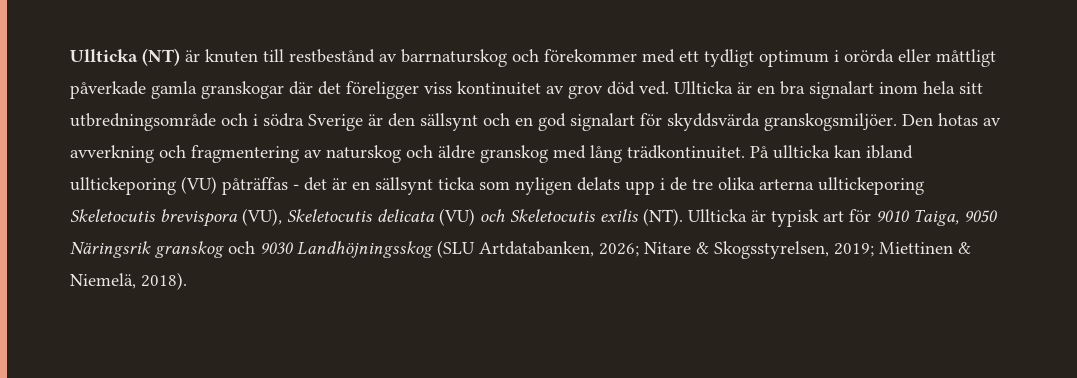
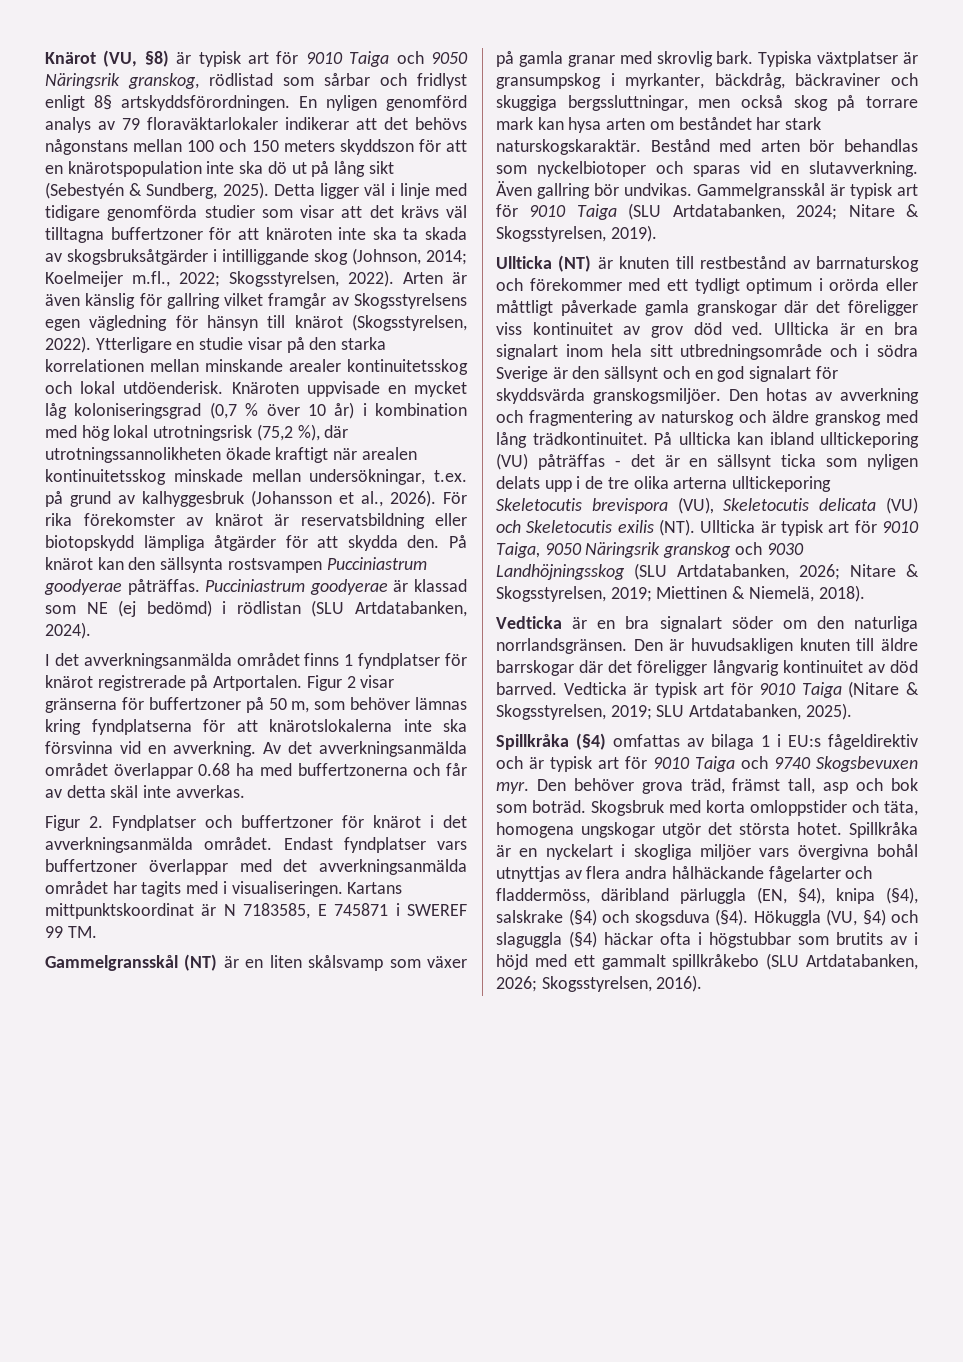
+ Knärot (VU, §8) är typisk art för 9010 Taiga och 9050 Näringsrik granskog, rödlistad som sårbar och fridlyst enligt 8§ artskyddsförordningen. En nyligen genomförd analys av 79 floraväktarlokaler indikerar att det behövs någonstans mellan 100 och 150 meters skyddszon för att en knärotspopulation inte ska dö ut på lång sikt (Sebestyén & Sundberg, 2025). Detta ligger väl i linje med tidigare genomförda studier som visar att det krävs väl tilltagna buffertzoner för att knäroten inte ska ta skada av skogsbruksåtgärder i intilliggande skog (Johnson, 2014; Koelmeijer m.fl., 2022; Skogsstyrelsen, 2022). Arten är även känslig för gallring vilket framgår av Skogsstyrelsens egen vägledning för hänsyn till knärot (Skogsstyrelsen, 2022). Ytterligare en studie visar på den starka korrelationen mellan minskande arealer kontinuitetsskog och lokal utdöenderisk. Knäroten uppvisade en mycket låg koloniseringsgrad (0,7 % över 10 år) i kombination med hög lokal utrotningsrisk (75,2 %), där utrotningssannolikheten ökade kraftigt när arealen kontinuitetsskog minskade mellan undersökningar, t.ex. på grund av kalhyggesbruk (Johansson et al., 2026). För rika förekomster av knärot är reservatsbildning eller biotopskydd lämpliga åtgärder för att skydda den. På knärot kan den sällsynta rostsvampen Pucciniastrum goodyerae påträffas. Pucciniastrum goodyerae är klassad som NE (ej bedömd) i rödlistan (SLU Artdatabanken, 2024).
+ I det avverkningsanmälda området finns 1 fyndplatser för knärot registrerade på Artportalen. Figur 2 visar gränserna för buffertzoner på 50 m, som behöver lämnas kring fyndplatserna för att knärotslokalerna inte ska försvinna vid en avverkning. Av det avverkningsanmälda området överlappar 0.68 ha med buffertzonerna och får av detta skäl inte avverkas.
+ Figur 2. Fyndplatser och buffertzoner för knärot i det avverkningsanmälda området. Endast fyndplatser vars buffertzoner överlappar med det avverkningsanmälda området har tagits med i visualiseringen. Kartans mittpunktskoordinat är N 7183585, E 745871 i SWEREF 99 TM.
+ Gammelgransskål (NT) är en liten skålsvamp som växer på gamla granar med skrovlig bark. Typiska växtplatser är gransumpskog i myrkanter, bäckdråg, bäckraviner och skuggiga bergssluttningar, men också skog på torrare mark kan hysa arten om beståndet har stark naturskogskaraktär. Bestånd med arten bör behandlas som nyckelbiotoper och sparas vid en slutavverkning. Även gallring bör undvikas. Gammelgransskål är typisk art för 9010 Taiga (SLU Artdatabanken, 2024; Nitare & Skogsstyrelsen, 2019).
+ Vedticka är en bra signalart söder om den naturliga norrlandsgränsen. Den är huvudsakligen knuten till äldre barrskogar där det föreligger långvarig kontinuitet av död barrved. Vedticka är typisk art för 9010 Taiga (Nitare & Skogsstyrelsen, 2019; SLU Artdatabanken, 2025).
+ Spillkråka (§4) omfattas av bilaga 1 i EU:s fågeldirektiv och är typisk art för 9010 Taiga och 9740 Skogsbevuxen myr. Den behöver grova träd, främst tall, asp och bok som boträd. Skogsbruk med korta omloppstider och täta, homogena ungskogar utgör det största hotet. Spillkråka är en nyckelart i skogliga miljöer vars övergivna bohål utnyttjas av flera andra hålhäckande fågelarter och fladdermöss, däribland pärluggla (EN, §4), knipa (§4), salskrake (§4) och skogsduva (§4). Hökuggla (VU, §4) och slaguggla (§4) häckar ofta i högstubbar som brutits av i höjd med ett gammalt spillkråkebo (SLU Artdatabanken, 2026; Skogsstyrelsen, 2016).

